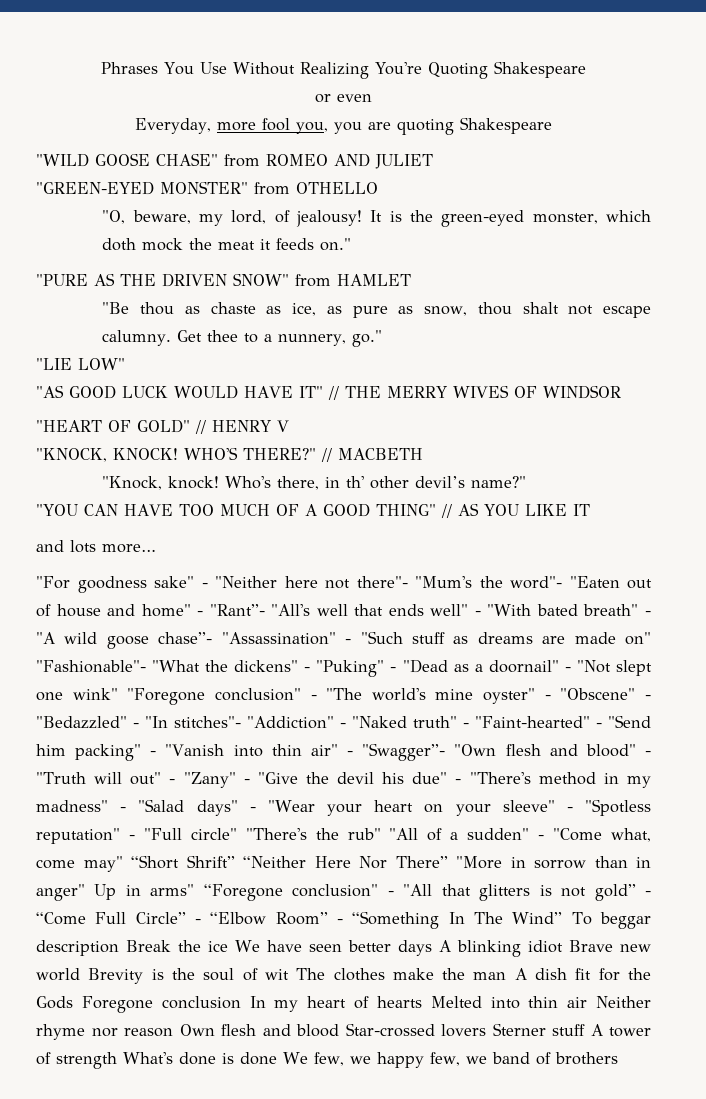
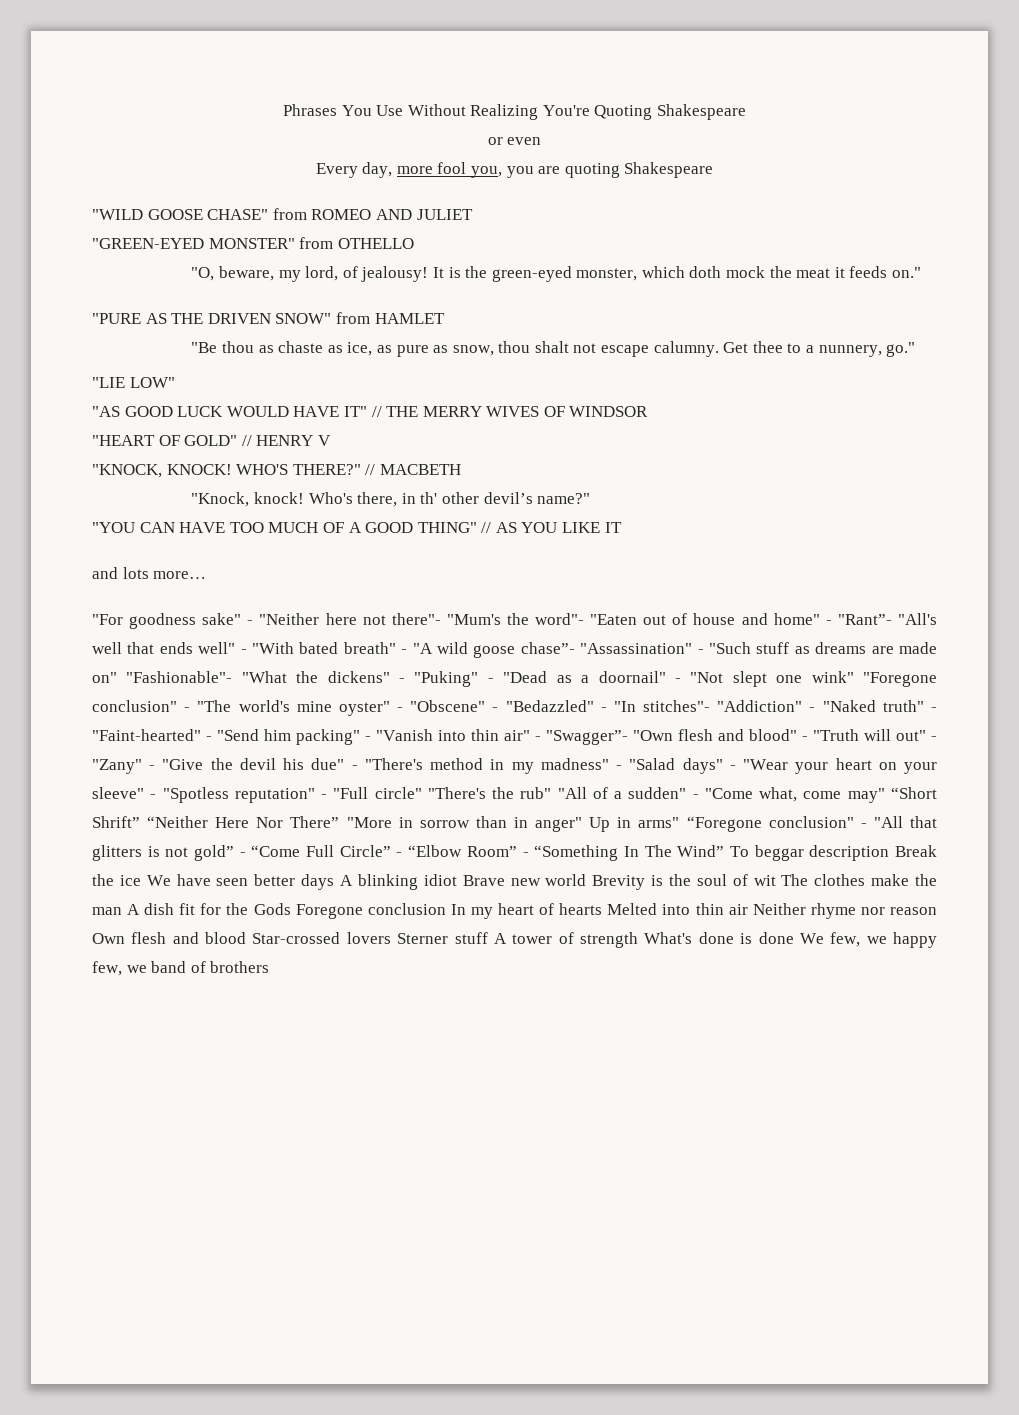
- Everyday, more fool you, you are quoting Shakespeare
+ Every day, more fool you, you are quoting Shakespeare

